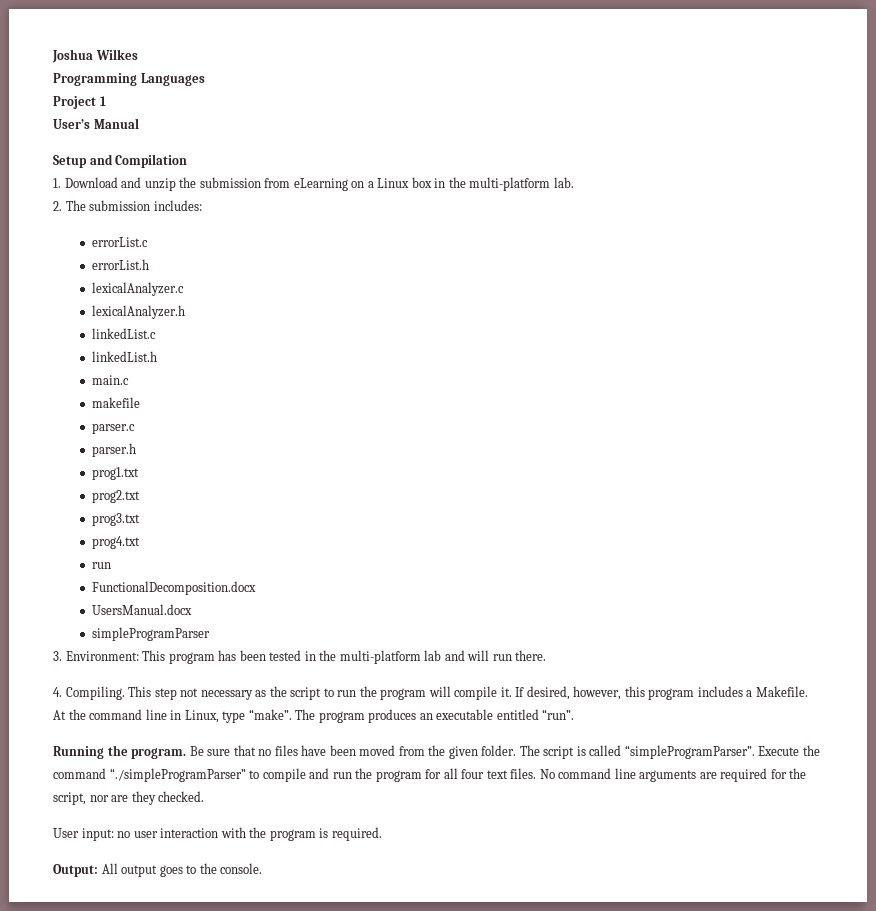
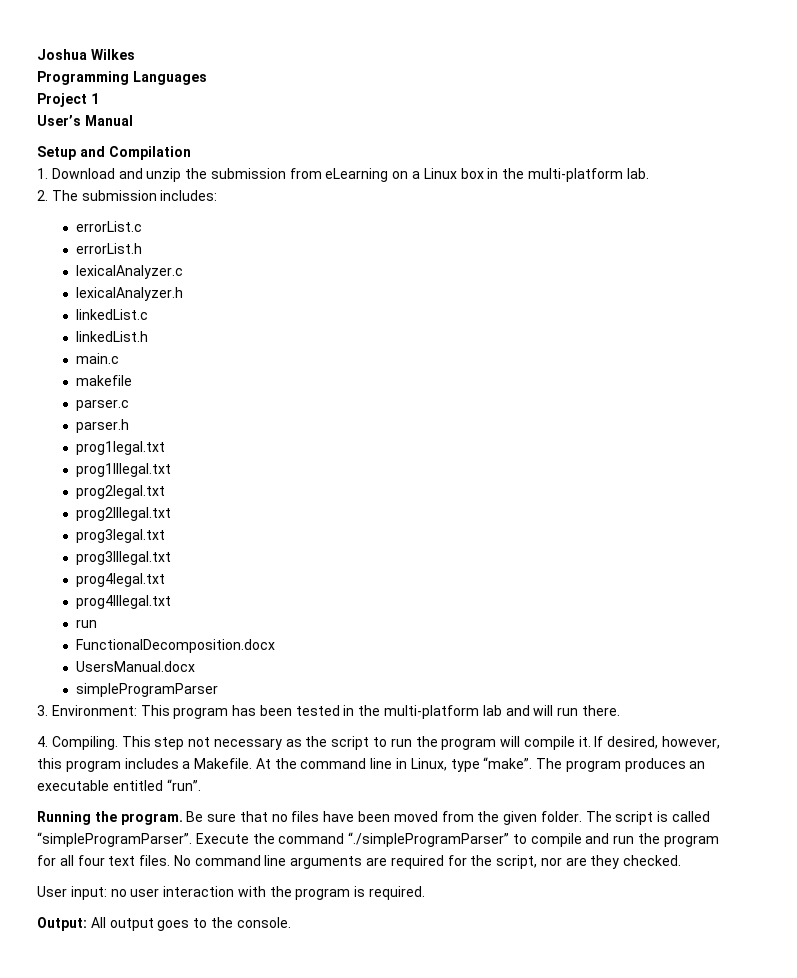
- prog1.txt
- prog2.txt
- prog3.txt
- prog4.txt
+ prog1legal.txt
+ prog1Illegal.txt
+ prog2legal.txt
+ prog2Illegal.txt
+ prog3legal.txt
+ prog3Illegal.txt
+ prog4legal.txt
+ prog4Illegal.txt

